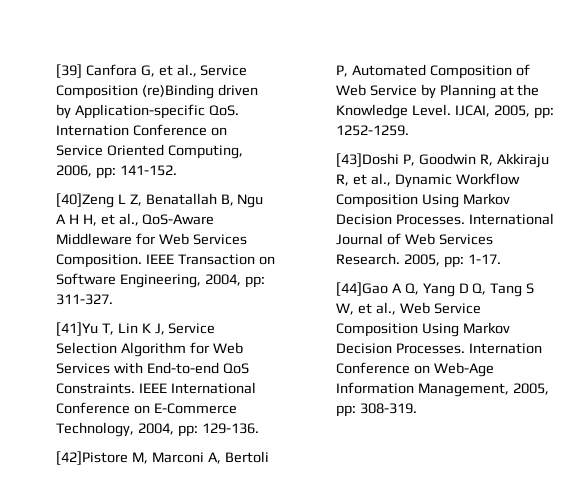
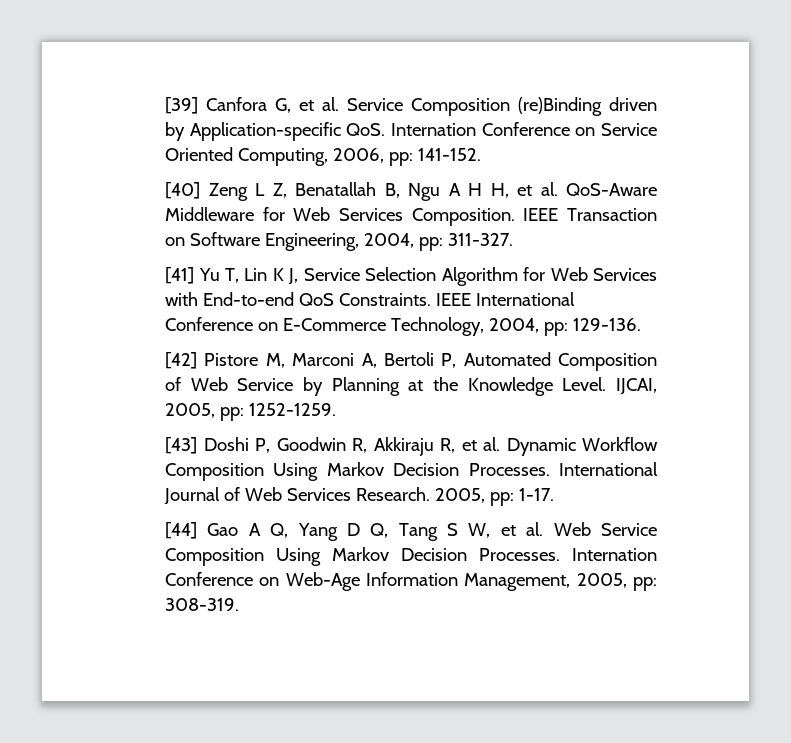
- [39] Canfora G, et al., Service Composition (re)Binding driven by Application-specific QoS. Internation Conference on Service Oriented Computing, 2006, pp: 141-152.
+ [39] Canfora G, et al. Service Composition (re)Binding driven by Application-specific QoS. Internation Conference on Service Oriented Computing, 2006, pp: 141-152.
- [40]Zeng L Z, Benatallah B, Ngu A H H, et al., QoS-Aware Middleware for Web Services Composition.
+ [40] Zeng L Z, Benatallah B, Ngu A H H, et al. QoS-Aware Middleware for Web Services Composition.
- [41]Yu T, Lin K J, Service Selection Algorithm for Web Services with End-to-end QoS Constraints.
+ [41] Yu T, Lin K J, Service Selection Algorithm for Web Services with End-to-end QoS Constraints.
- [42]Pistore M, Marconi A, Bertoli P, Automated Composition of Web Service by Planning at the Knowledge Level.
+ [42] Pistore M, Marconi A, Bertoli P, Automated Composition of Web Service by Planning at the Knowledge Level.
- [43]Doshi P, Goodwin R, Akkiraju R, et al., Dynamic Workflow Composition Using Markov Decision Processes.
+ [43] Doshi P, Goodwin R, Akkiraju R, et al. Dynamic Workflow Composition Using Markov Decision Processes.
- [44]Gao A Q, Yang D Q, Tang S W, et al., Web Service Composition Using Markov Decision Processes.
+ [44] Gao A Q, Yang D Q, Tang S W, et al. Web Service Composition Using Markov Decision Processes.

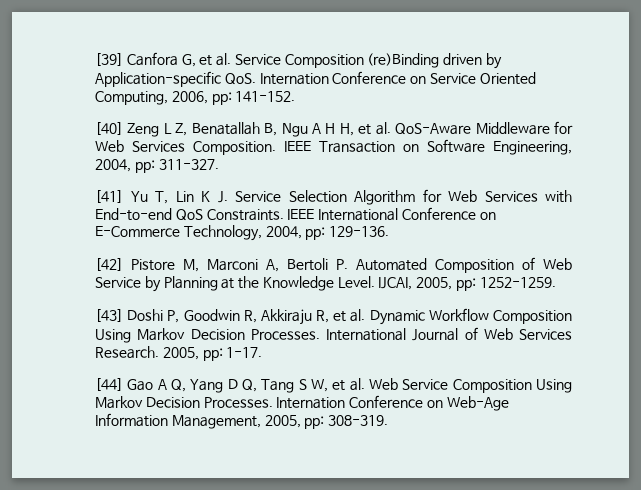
- [41] Yu T, Lin K J, Service Selection Algorithm for Web Services with End-to-end QoS Constraints.
+ [41] Yu T, Lin K J. Service Selection Algorithm for Web Services with End-to-end QoS Constraints.
- [42] Pistore M, Marconi A, Bertoli P, Automated Composition of Web Service by Planning at the Knowledge Level.
+ [42] Pistore M, Marconi A, Bertoli P. Automated Composition of Web Service by Planning at the Knowledge Level.

